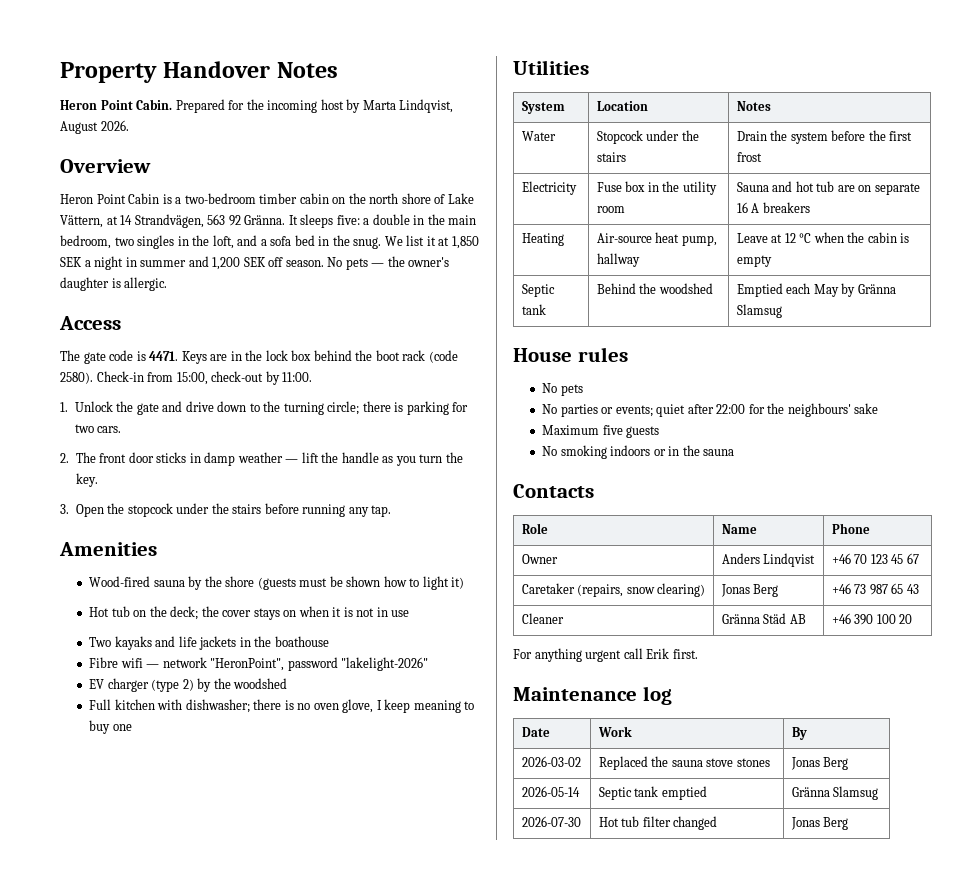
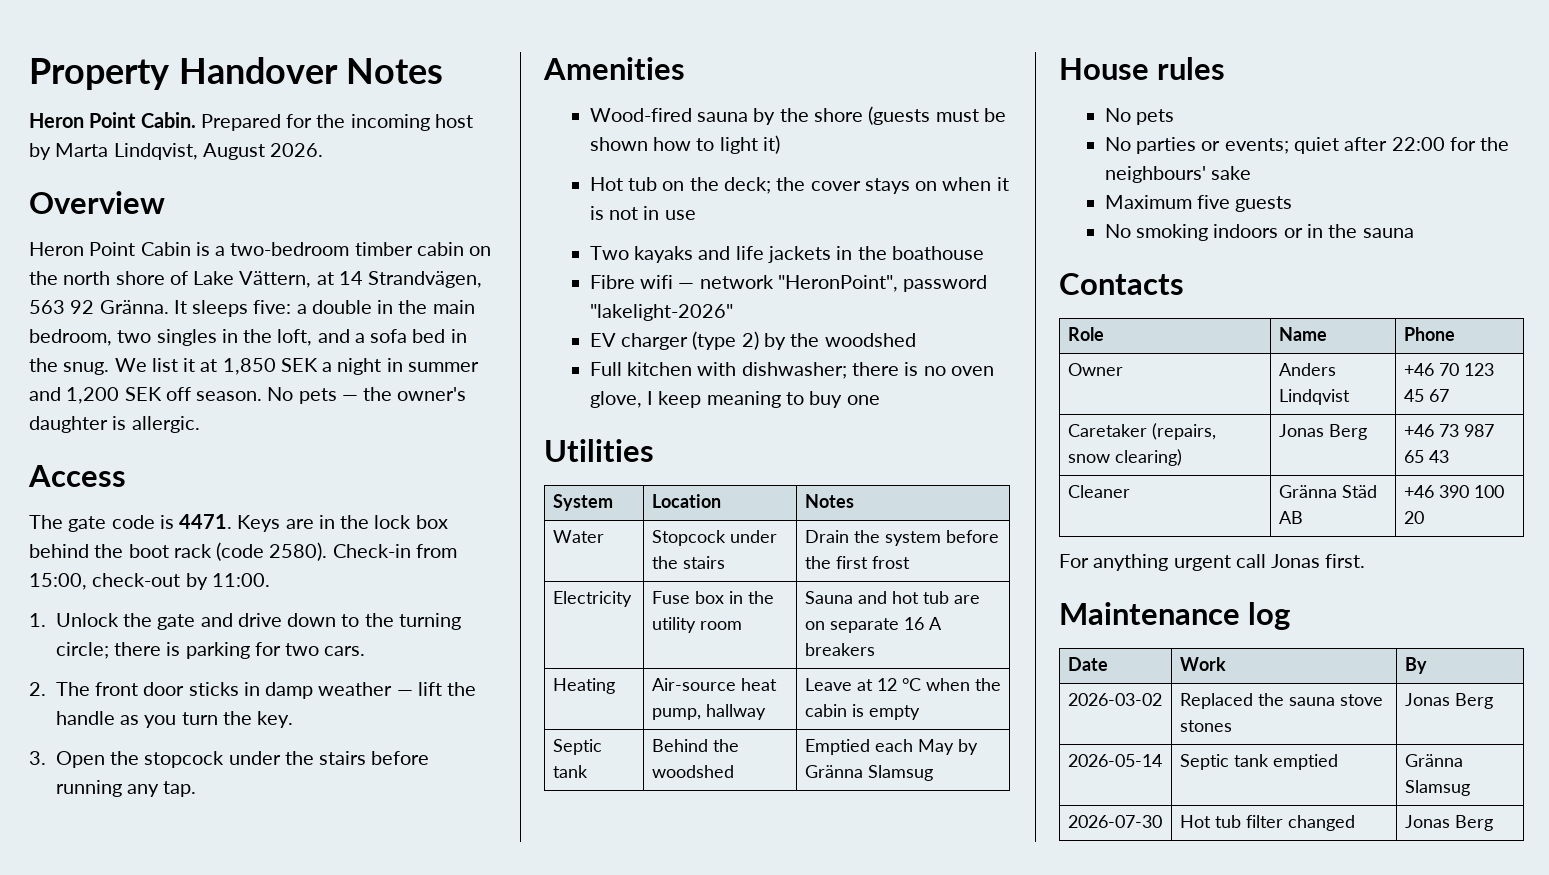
- For anything urgent call Erik first.
+ For anything urgent call Jonas first.

